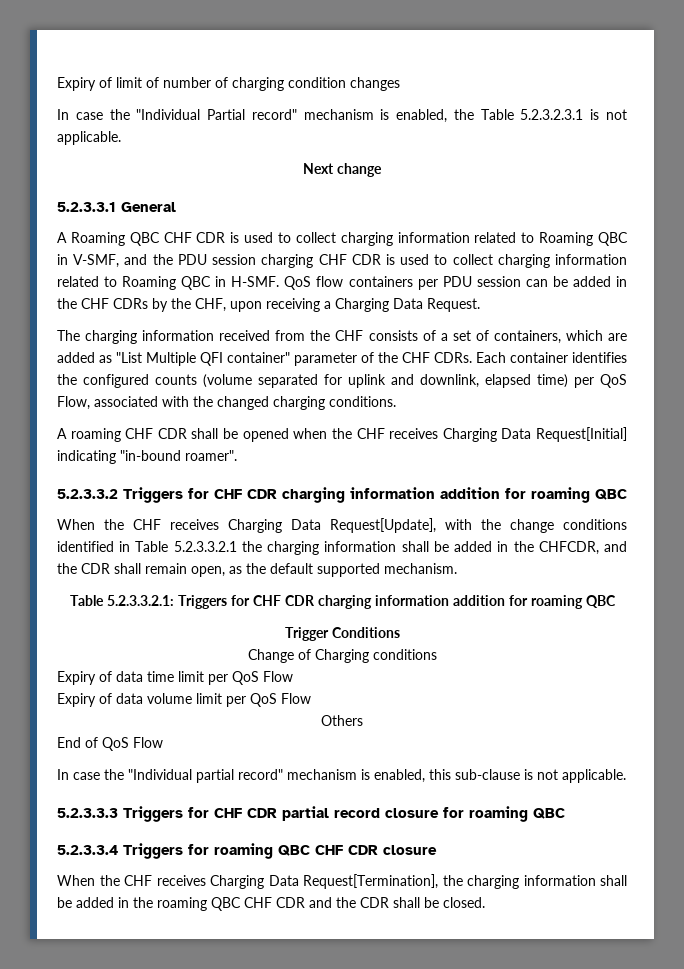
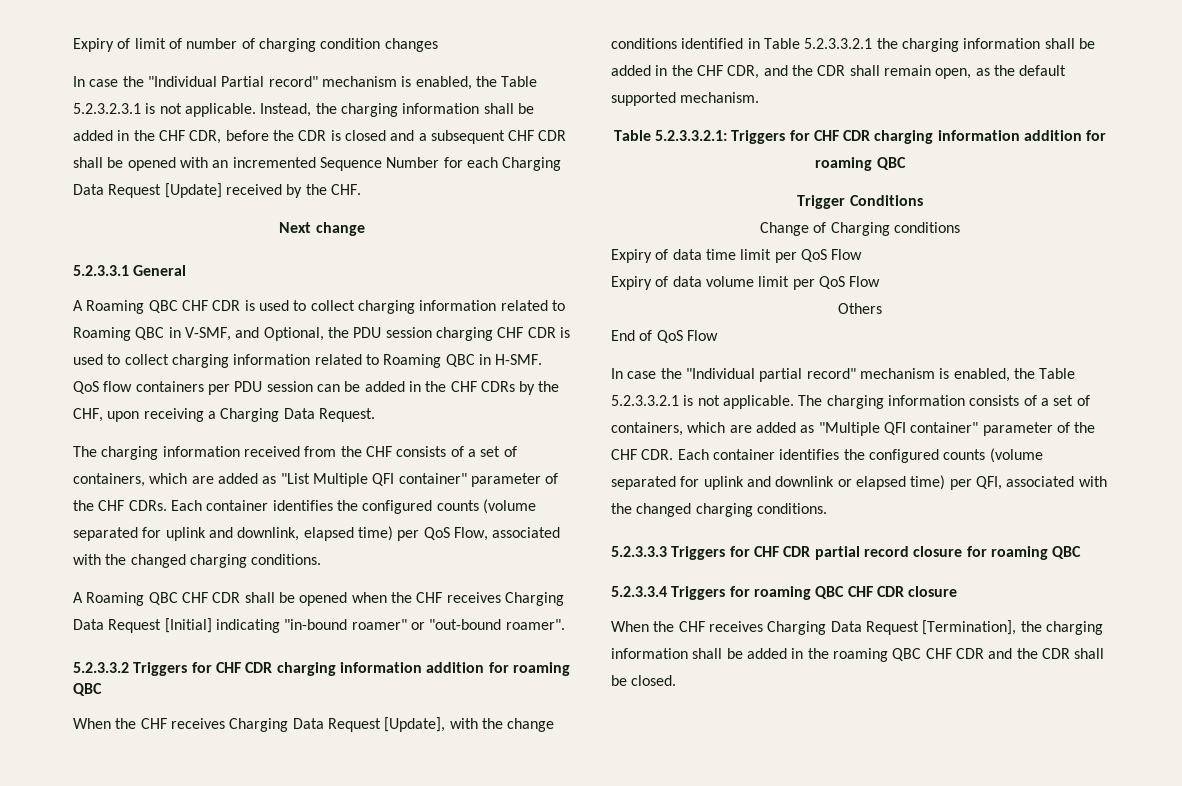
+ Instead, the charging information shall be added in the CHF CDR, before the CDR is closed and a subsequent CHF CDR shall be opened with an incremented Sequence Number for each Charging Data Request [Update] received by the CHF.
- A Roaming QBC CHF CDR is used to collect charging information related to Roaming QBC in V-SMF, and the PDU session charging CHF CDR is used to collect charging information related to Roaming QBC in H-SMF.
+ A Roaming QBC CHF CDR is used to collect charging information related to Roaming QBC in V-SMF, and Optional, the PDU session charging CHF CDR is used to collect charging information related to Roaming QBC in H-SMF.
- A roaming CHF CDR shall be opened when the CHF receives Charging Data Request[Initial] indicating "in-bound roamer".
+ A Roaming QBC CHF CDR shall be opened when the CHF receives Charging Data Request [Initial] indicating "in-bound roamer" or "out-bound roamer".
- When the CHF receives Charging Data Request[Update], with the change conditions identified in Table 5.2.3.3.2.1 the charging information shall be added in the CHFCDR, and the CDR shall remain open, as the default supported mechanism.
+ When the CHF receives Charging Data Request [Update], with the change conditions identified in Table 5.2.3.3.2.1 the charging information shall be added in the CHF CDR, and the CDR shall remain open, as the default supported mechanism.
- In case the "Individual partial record" mechanism is enabled, this sub-clause is not applicable.
+ In case the "Individual partial record" mechanism is enabled, the Table 5.2.3.3.2.1 is not applicable. The charging information consists of a set of containers, which are added as "Multiple QFI container" parameter of the CHF CDR. Each container identifies the configured counts (volume separated for uplink and downlink or elapsed time) per QFI, associated with the changed charging conditions.
- When the CHF receives Charging Data Request[Termination], the charging information shall be added in the roaming QBC CHF CDR and the CDR shall be closed.
+ When the CHF receives Charging Data Request [Termination], the charging information shall be added in the roaming QBC CHF CDR and the CDR shall be closed.

